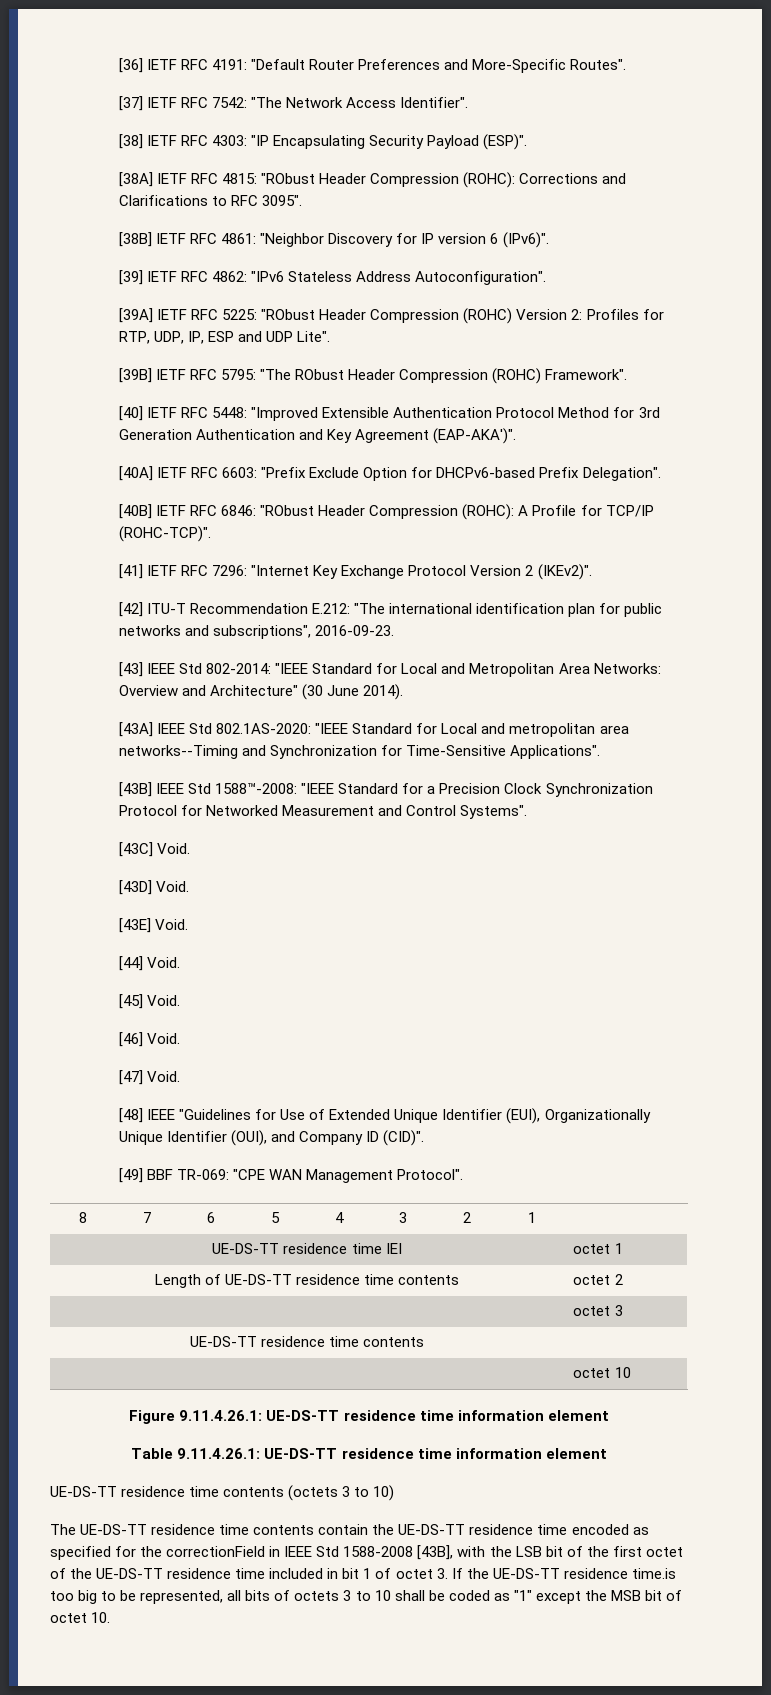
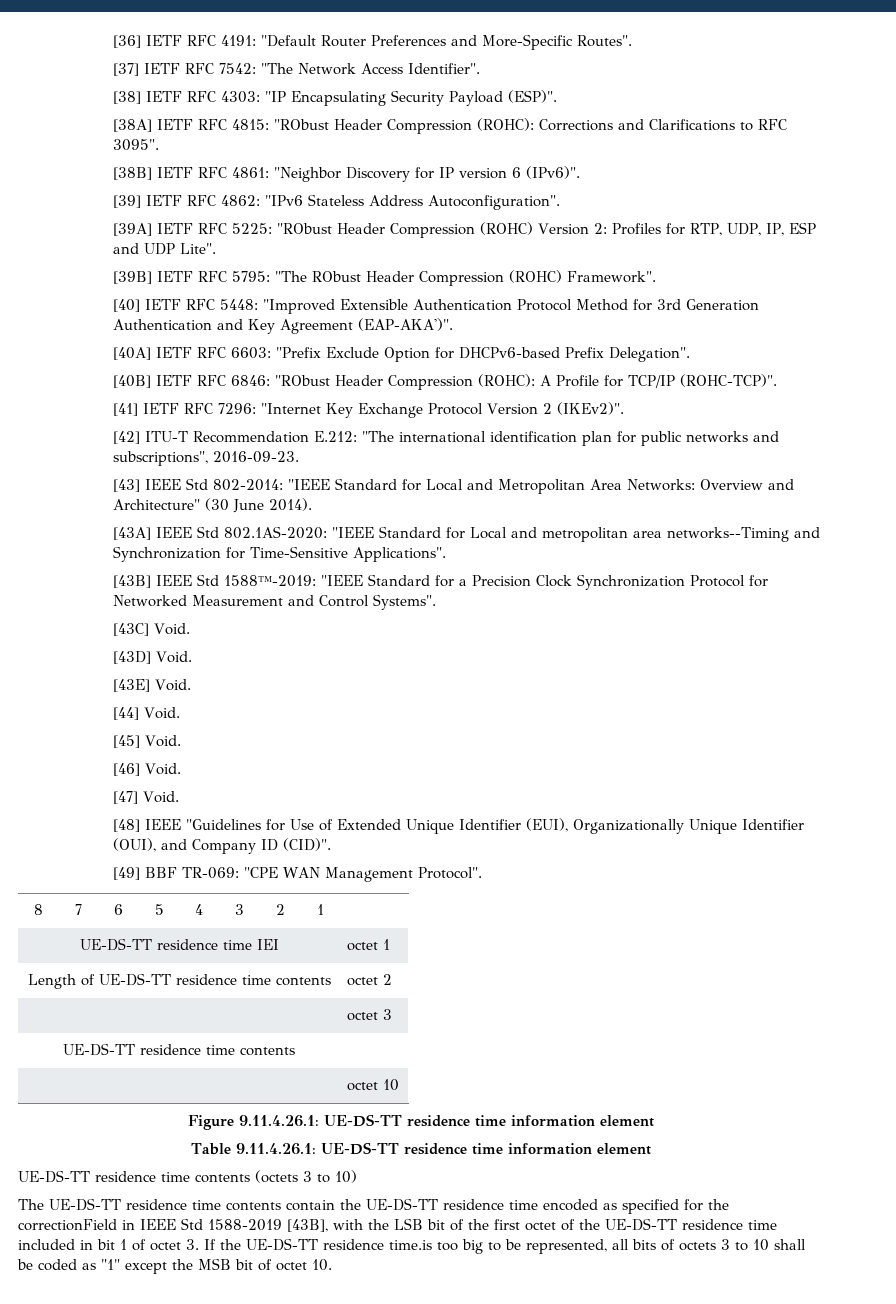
- [43B] IEEE Std 1588™-2008: "IEEE Standard for a Precision Clock Synchronization Protocol for Networked Measurement and Control Systems".
+ [43B] IEEE Std 1588™-2019: "IEEE Standard for a Precision Clock Synchronization Protocol for Networked Measurement and Control Systems".
- The UE-DS-TT residence time contents contain the UE-DS-TT residence time encoded as specified for the correctionField in IEEE Std 1588-2008 [43B], with the LSB bit of the first octet of the UE-DS-TT residence time included in bit 1 of octet 3. If the UE-DS-TT residence time.is too big to be represented, all bits of octets 3 to 10 shall be coded as "1" except the MSB bit of octet 10.
+ The UE-DS-TT residence time contents contain the UE-DS-TT residence time encoded as specified for the correctionField in IEEE Std 1588-2019 [43B], with the LSB bit of the first octet of the UE-DS-TT residence time included in bit 1 of octet 3. If the UE-DS-TT residence time.is too big to be represented, all bits of octets 3 to 10 shall be coded as "1" except the MSB bit of octet 10.

